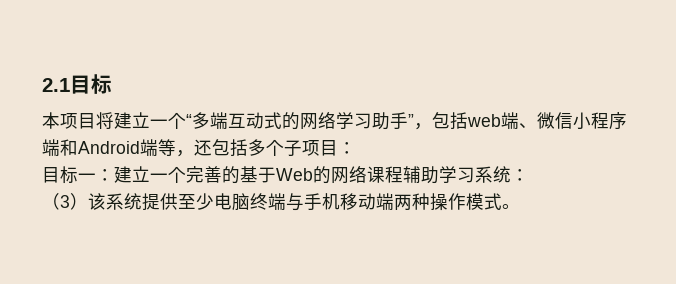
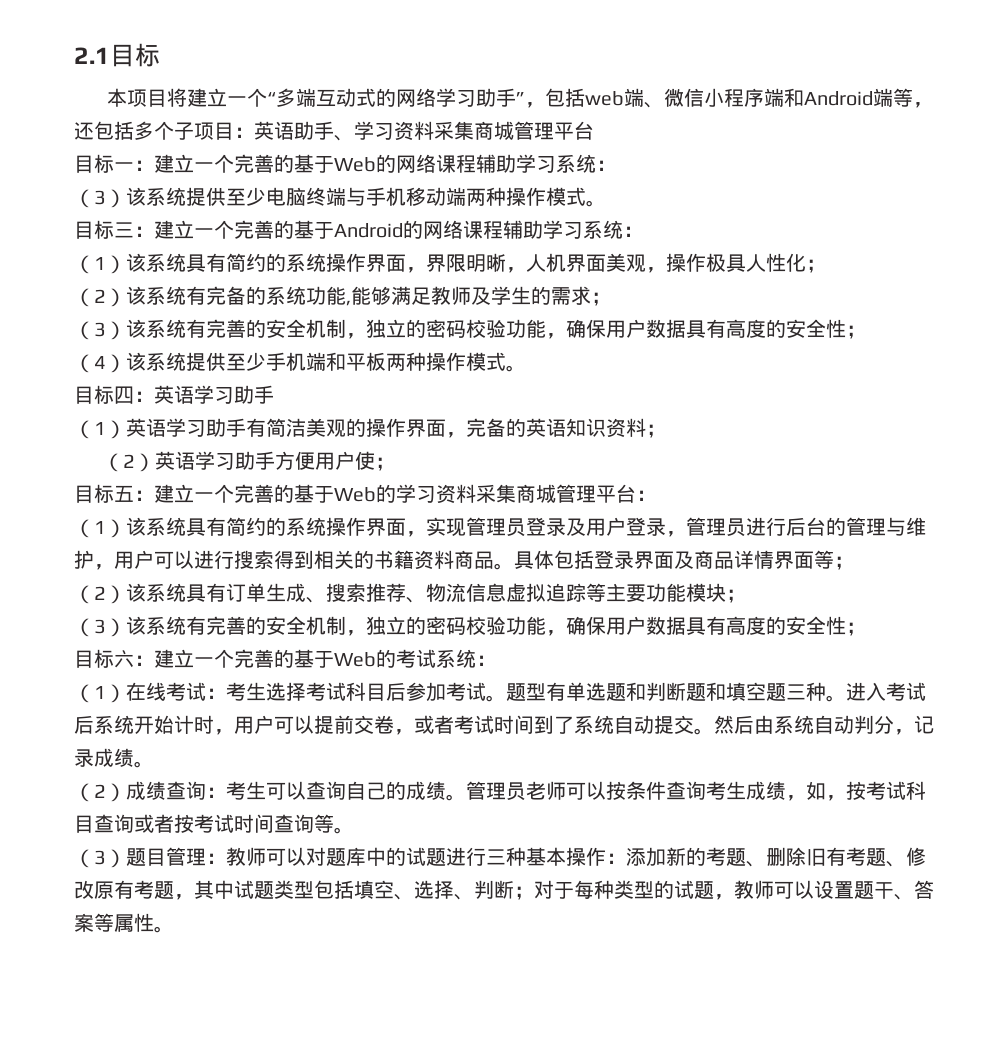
- 本项目将建立一个“多端互动式的网络学习助手”，包括web端、微信小程序端和Android端等，还包括多个子项目：
+ 本项目将建立一个“多端互动式的网络学习助手”，包括web端、微信小程序端和Android端等，还包括多个子项目：英语助手、学习资料采集商城管理平台
+ 目标三：建立一个完善的基于Android的网络课程辅助学习系统：
+ （1）该系统具有简约的系统操作界面，界限明晰，人机界面美观，操作极具人性化；
+ （2）该系统有完备的系统功能,能够满足教师及学生的需求；
+ （3）该系统有完善的安全机制，独立的密码校验功能，确保用户数据具有高度的安全性；
+ （4）该系统提供至少手机端和平板两种操作模式。
+ 目标四：英语学习助手
+ （1）英语学习助手有简洁美观的操作界面，完备的英语知识资料；
+ （2）英语学习助手方便用户使；
+ 目标五：建立一个完善的基于Web的学习资料采集商城管理平台：
+ （1）该系统具有简约的系统操作界面，实现管理员登录及用户登录，管理员进行后台的管理与维护，用户可以进行搜索得到相关的书籍资料商品。具体包括登录界面及商品详情界面等；
+ （2）该系统具有订单生成、搜索推荐、物流信息虚拟追踪等主要功能模块；
+ （3）该系统有完善的安全机制，独立的密码校验功能，确保用户数据具有高度的安全性；
+ 目标六：建立一个完善的基于Web的考试系统：
+ （1）在线考试：考生选择考试科目后参加考试。题型有单选题和判断题和填空题三种。进入考试后系统开始计时，用户可以提前交卷，或者考试时间到了系统自动提交。然后由系统自动判分，记录成绩。
+ （2）成绩查询：考生可以查询自己的成绩。管理员老师可以按条件查询考生成绩，如，按考试科目查询或者按考试时间查询等。
+ （3）题目管理：教师可以对题库中的试题进行三种基本操作：添加新的考题、删除旧有考题、修改原有考题，其中试题类型包括填空、选择、判断；对于每种类型的试题，教师可以设置题干、答案等属性。

